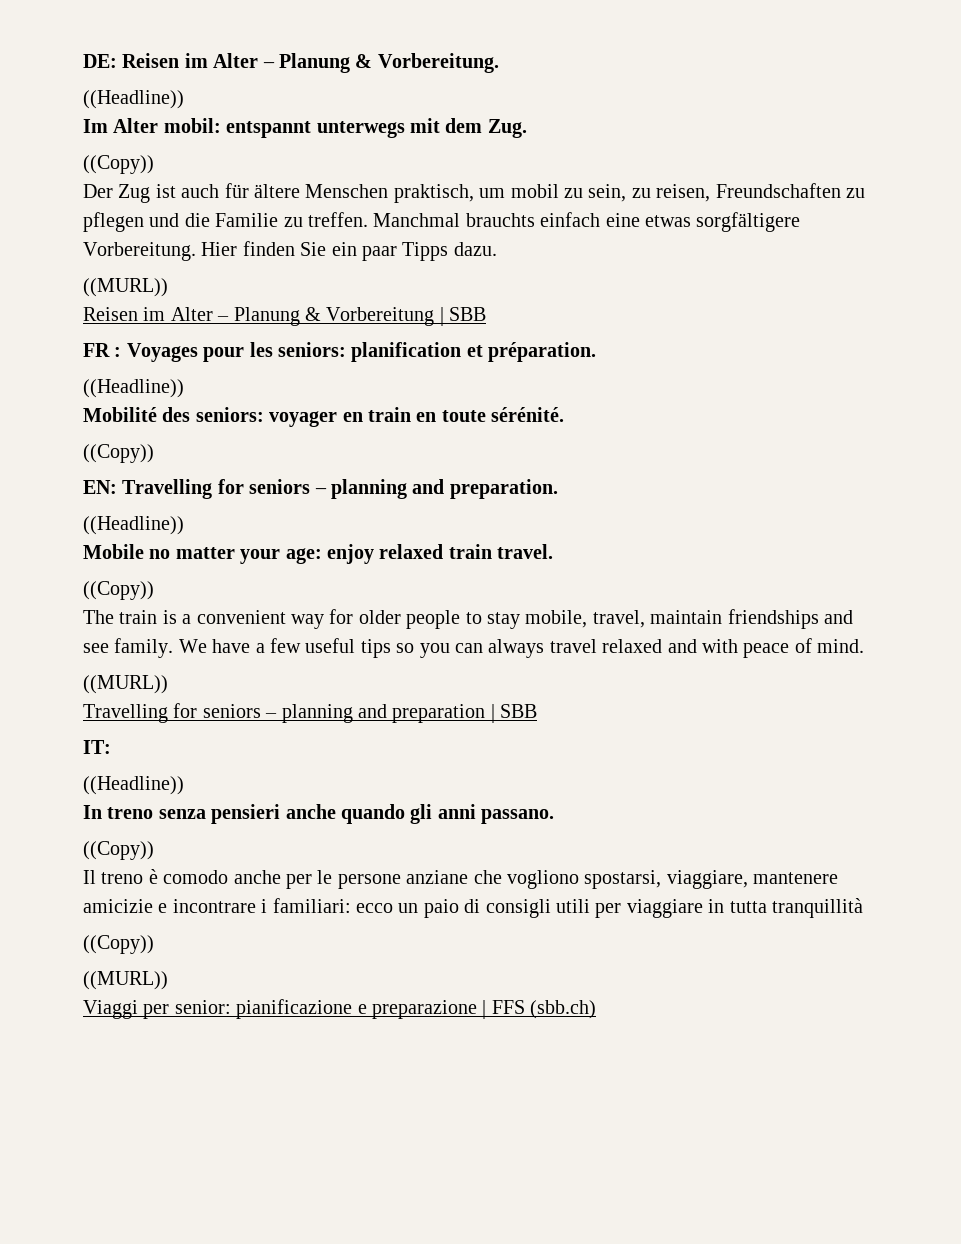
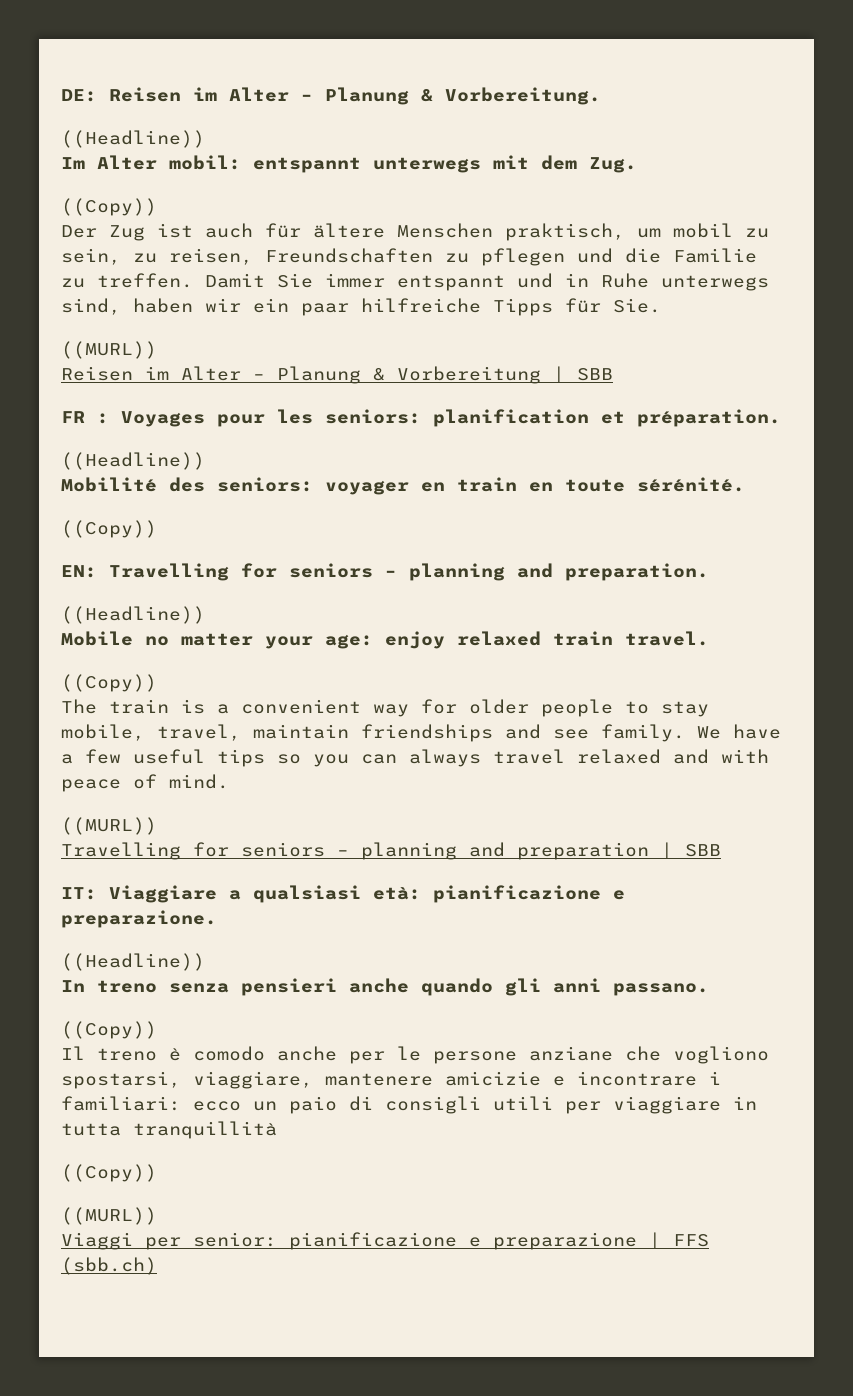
- Manchmal brauchts einfach eine etwas sorgfältigere Vorbereitung. Hier finden Sie ein paar Tipps dazu.
+ Damit Sie immer entspannt und in Ruhe unterwegs sind, haben wir ein paar hilfreiche Tipps für Sie.
- IT:
+ IT: Viaggiare a qualsiasi età: pianificazione e preparazione.

